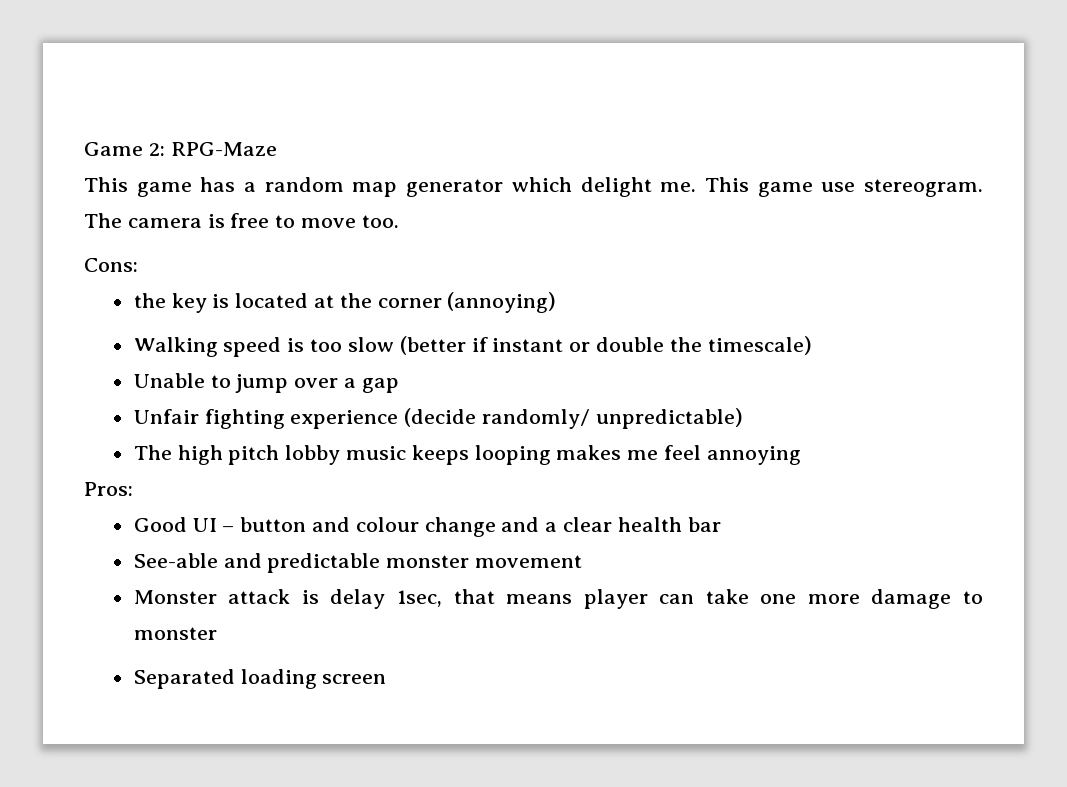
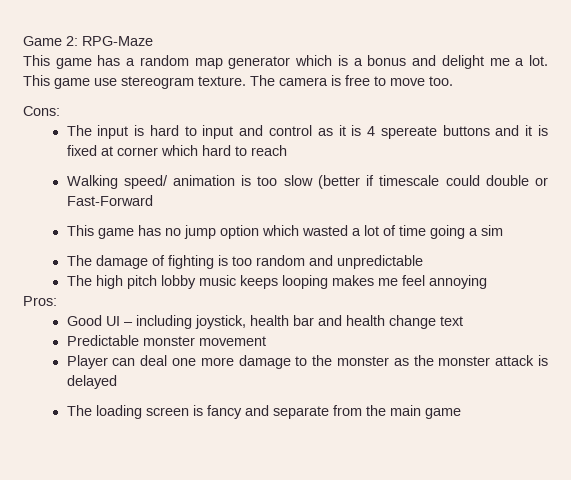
- This game has a random map generator which delight me.
+ This game has a random map generator which is a bonus and delight me a lot.
- This game use stereogram.
+ This game use stereogram texture.
- the key is located at the corner (annoying)
+ The input is hard to input and control as it is 4 spereate buttons and it is fixed at corner which hard to reach
- Walking speed is too slow (better if instant or double the timescale)
- Unable to jump over a gap
- Unfair fighting experience (decide randomly/ unpredictable)
+ Walking speed/ animation is too slow (better if timescale could double or Fast-Forward
+ This game has no jump option which wasted a lot of time going a sim
+ The damage of fighting is too random and unpredictable
- Good UI – button and colour change and a clear health bar
- See-able and predictable monster movement
- Monster attack is delay 1sec, that means player can take one more damage to monster
- Separated loading screen
+ Good UI – including joystick, health bar and health change text
+ Predictable monster movement
+ Player can deal one more damage to the monster as the monster attack is delayed
+ The loading screen is fancy and separate from the main game

